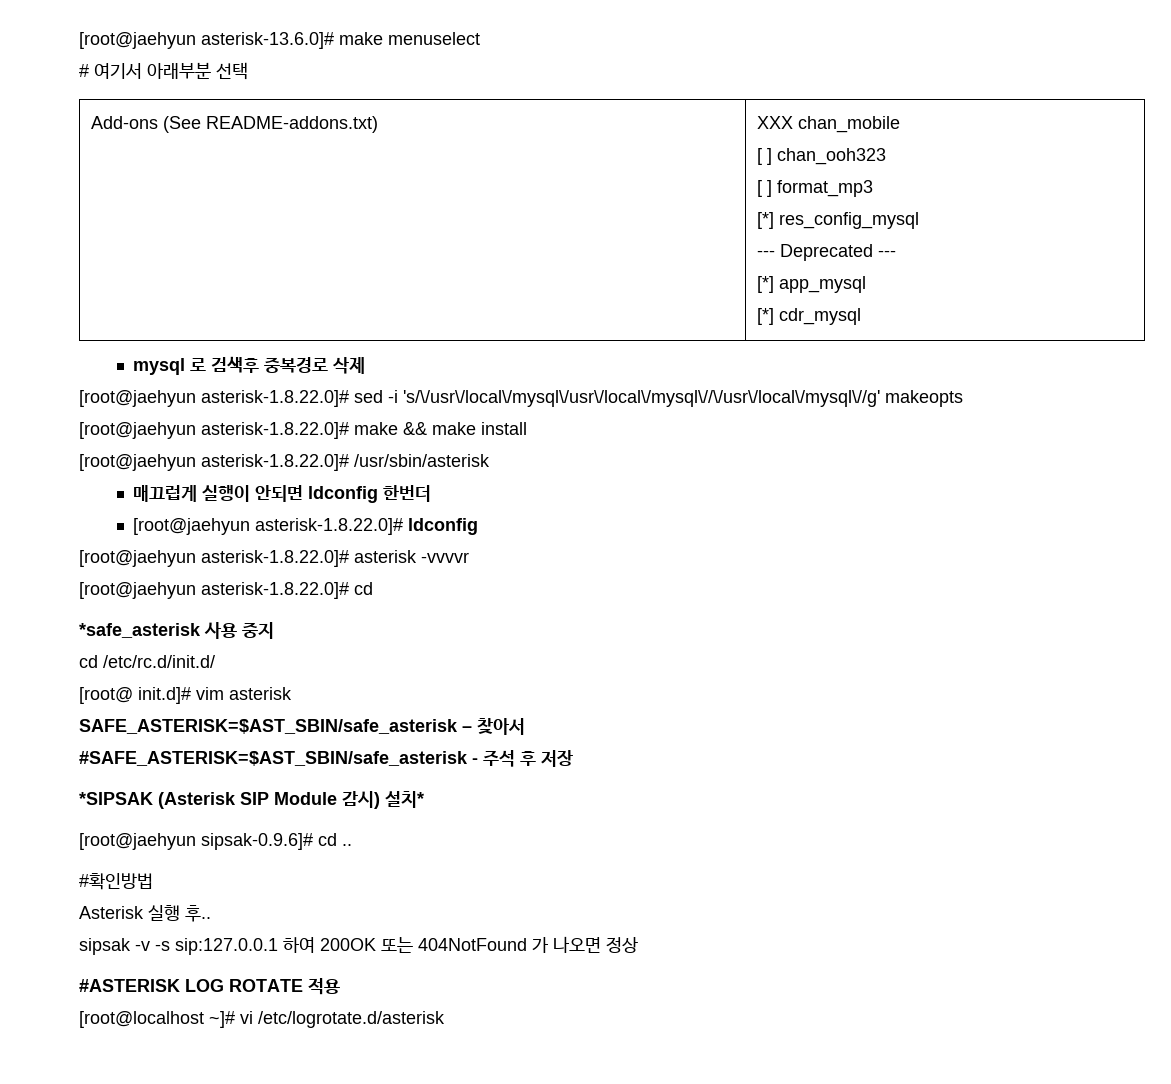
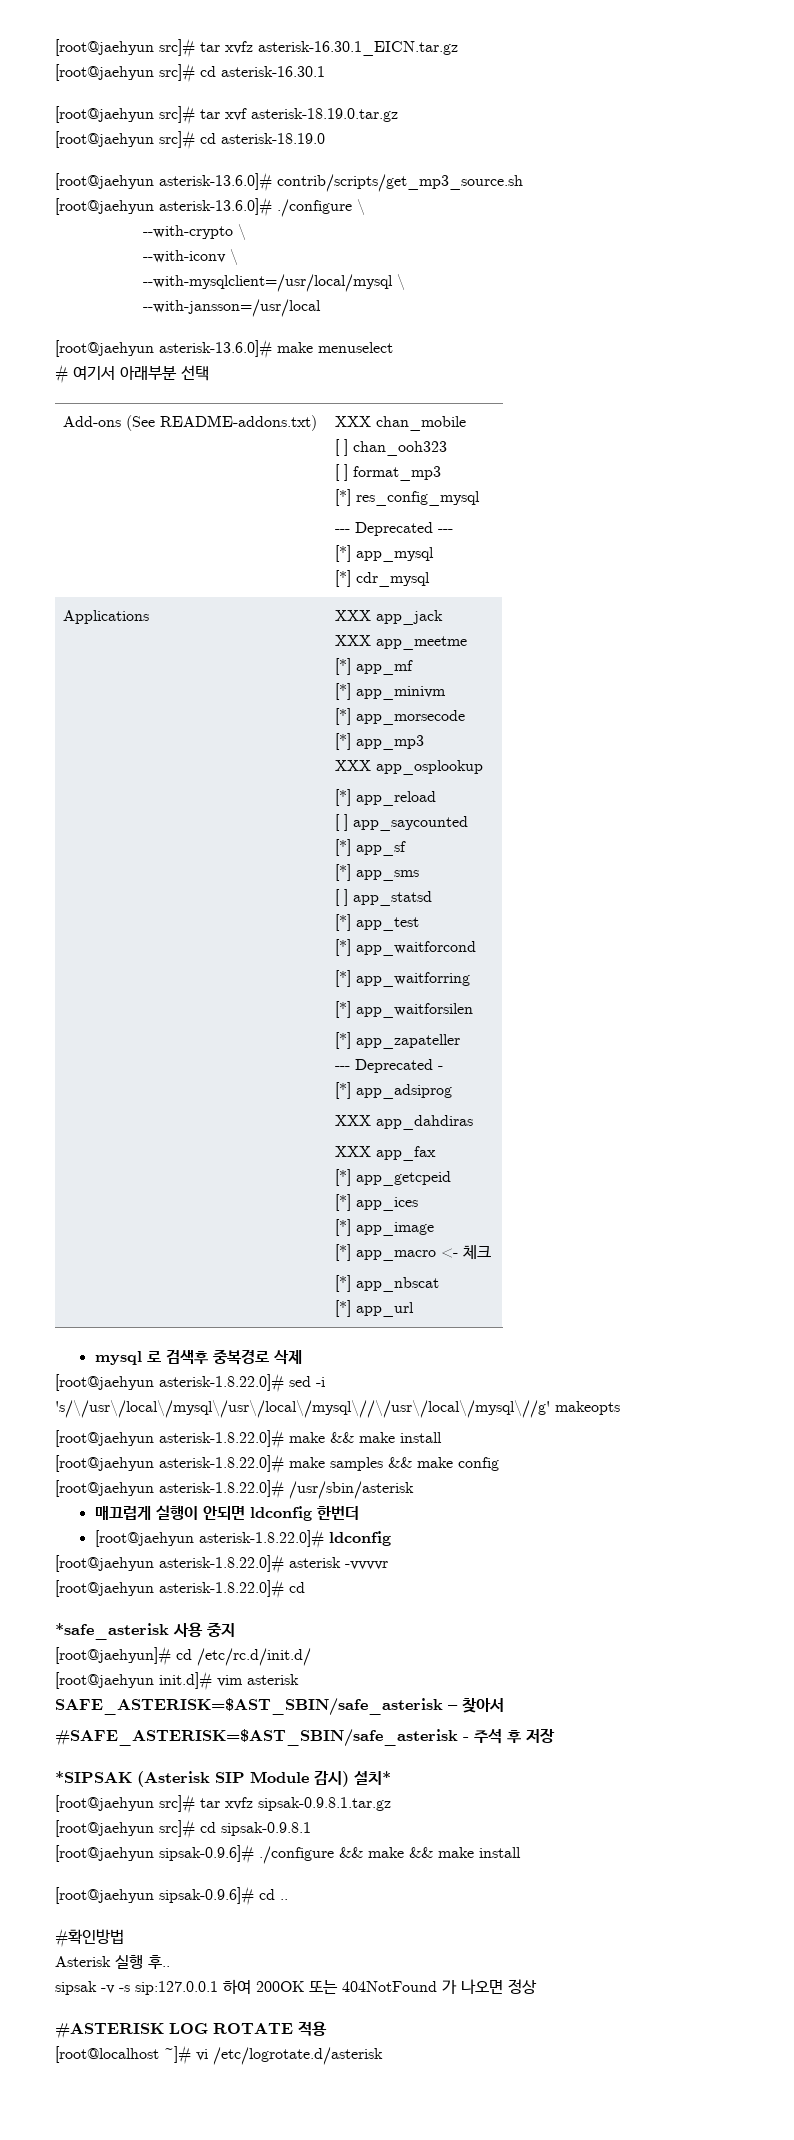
+ [root@jaehyun src]# tar xvfz asterisk-16.30.1_EICN.tar.gz
+ [root@jaehyun src]# cd asterisk-16.30.1
+ [root@jaehyun src]# tar xvf asterisk-18.19.0.tar.gz
+ [root@jaehyun src]# cd asterisk-18.19.0
+ [root@jaehyun asterisk-13.6.0]# contrib/scripts/get_mp3_source.sh
+ [root@jaehyun asterisk-13.6.0]# ./configure \
+ --with-crypto \
+ --with-iconv \
+ --with-mysqlclient=/usr/local/mysql \
+ --with-jansson=/usr/local
+ Applications | XXX app_jack
+ XXX app_meetme
+ [*] app_mf
+ [*] app_minivm
+ [*] app_morsecode
+ [*] app_mp3
+ XXX app_osplookup
+ [*] app_reload
+ [ ] app_saycounted
+ [*] app_sf
+ [*] app_sms
+ [ ] app_statsd
+ [*] app_test
+ [*] app_waitforcond
+ [*] app_waitforring
+ [*] app_waitforsilen
+ [*] app_zapateller
+ --- Deprecated -
+ [*] app_adsiprog
+ XXX app_dahdiras
+ XXX app_fax
+ [*] app_getcpeid
+ [*] app_ices
+ [*] app_image
+ [*] app_macro <- 체크
+ [*] app_nbscat
+ [*] app_url
+ [root@jaehyun asterisk-1.8.22.0]# make samples && make config
- cd /etc/rc.d/init.d/
+ [root@jaehyun]# cd /etc/rc.d/init.d/
- [root@ init.d]# vim asterisk
+ [root@jaehyun init.d]# vim asterisk
+ [root@jaehyun src]# tar xvfz sipsak-0.9.8.1.tar.gz
+ [root@jaehyun src]# cd sipsak-0.9.8.1
+ [root@jaehyun sipsak-0.9.6]# ./configure && make && make install

